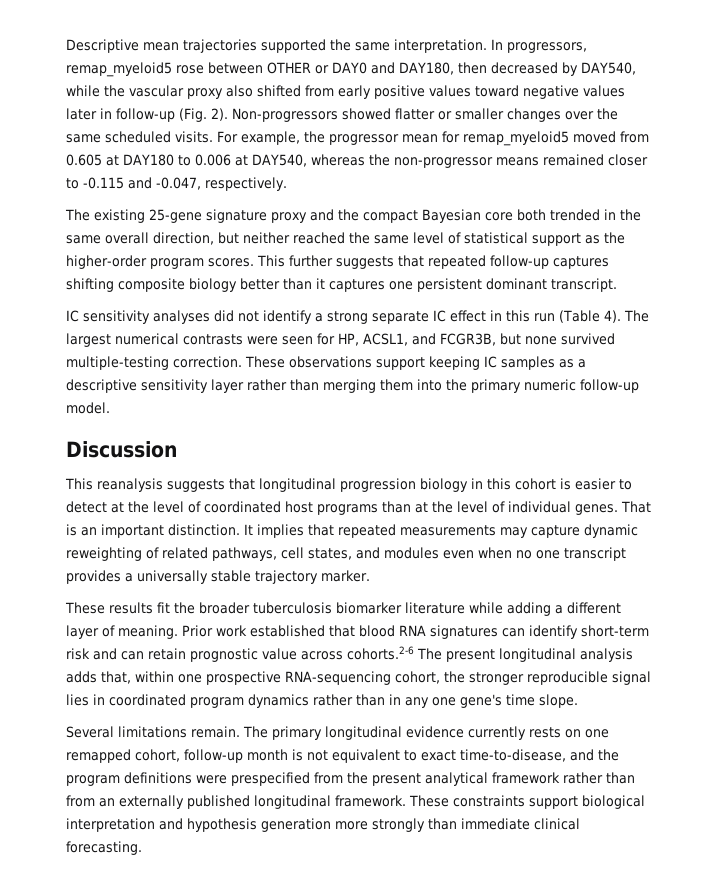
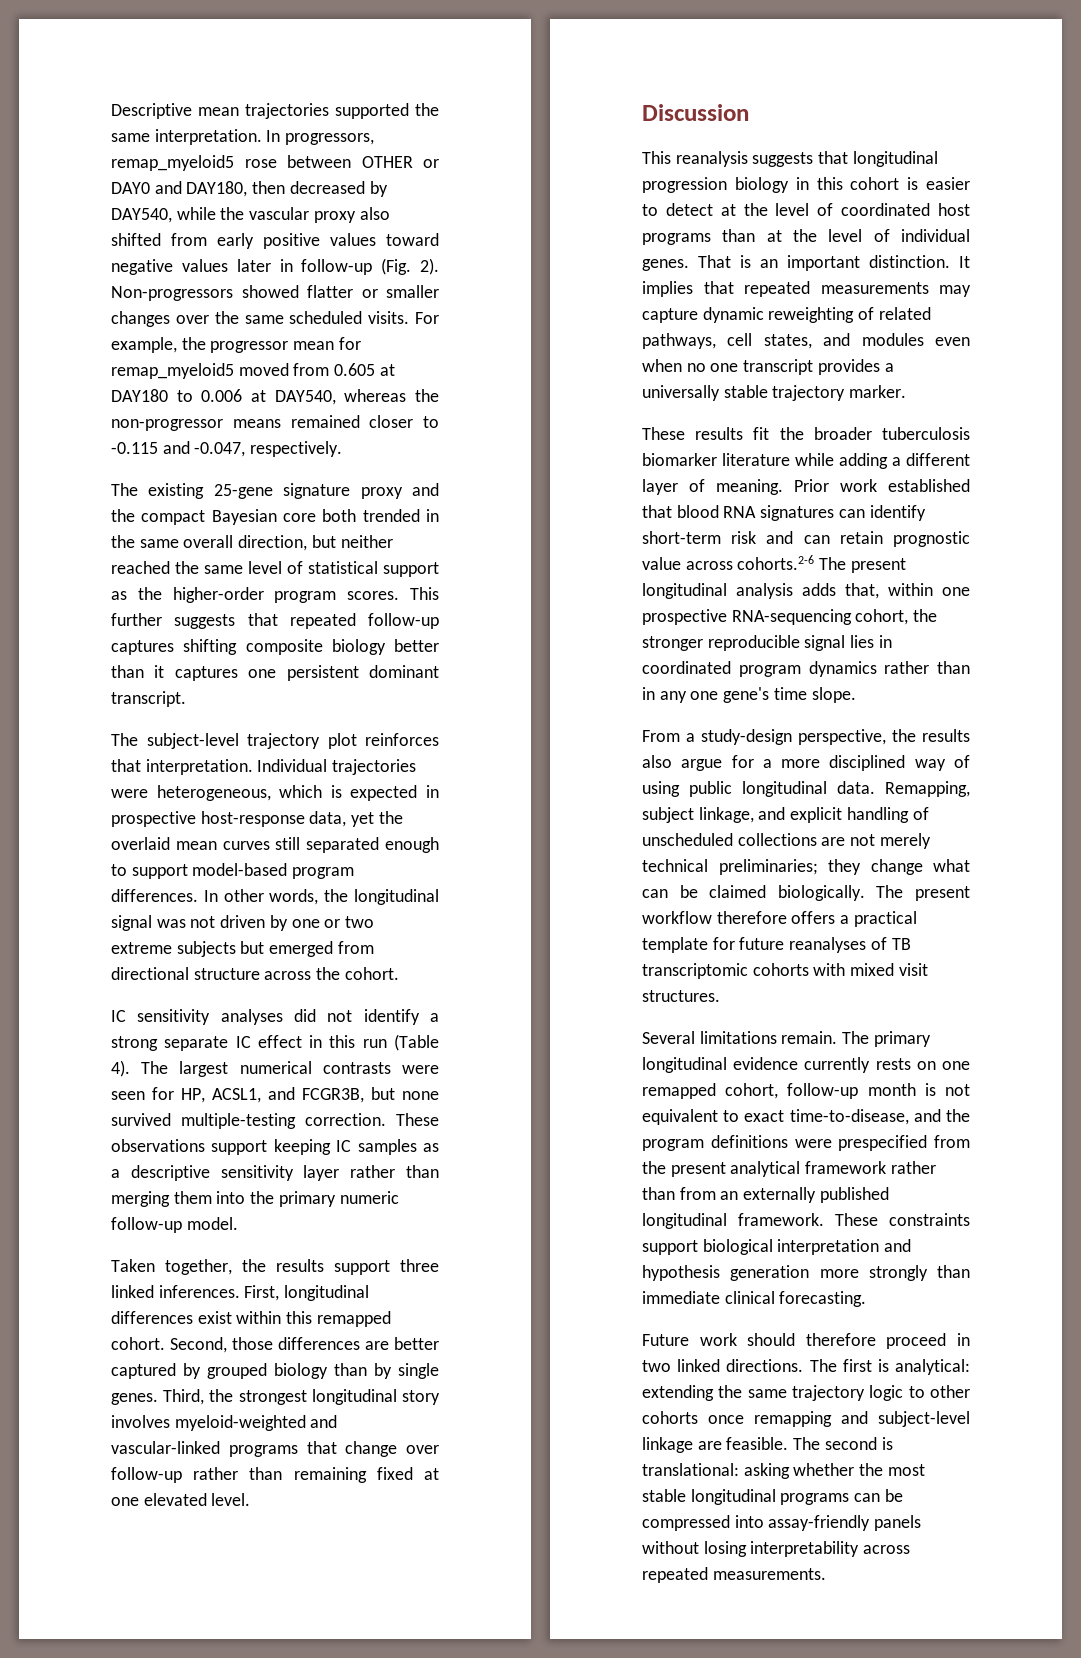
+ The subject-level trajectory plot reinforces that interpretation. Individual trajectories were heterogeneous, which is expected in prospective host-response data, yet the overlaid mean curves still separated enough to support model-based program differences. In other words, the longitudinal signal was not driven by one or two extreme subjects but emerged from directional structure across the cohort.
+ Taken together, the results support three linked inferences. First, longitudinal differences exist within this remapped cohort. Second, those differences are better captured by grouped biology than by single genes. Third, the strongest longitudinal story involves myeloid-weighted and vascular-linked programs that change over follow-up rather than remaining fixed at one elevated level.
+ From a study-design perspective, the results also argue for a more disciplined way of using public longitudinal data. Remapping, subject linkage, and explicit handling of unscheduled collections are not merely technical preliminaries; they change what can be claimed biologically. The present workflow therefore offers a practical template for future reanalyses of TB transcriptomic cohorts with mixed visit structures.
+ Future work should therefore proceed in two linked directions. The first is analytical: extending the same trajectory logic to other cohorts once remapping and subject-level linkage are feasible. The second is translational: asking whether the most stable longitudinal programs can be compressed into assay-friendly panels without losing interpretability across repeated measurements.

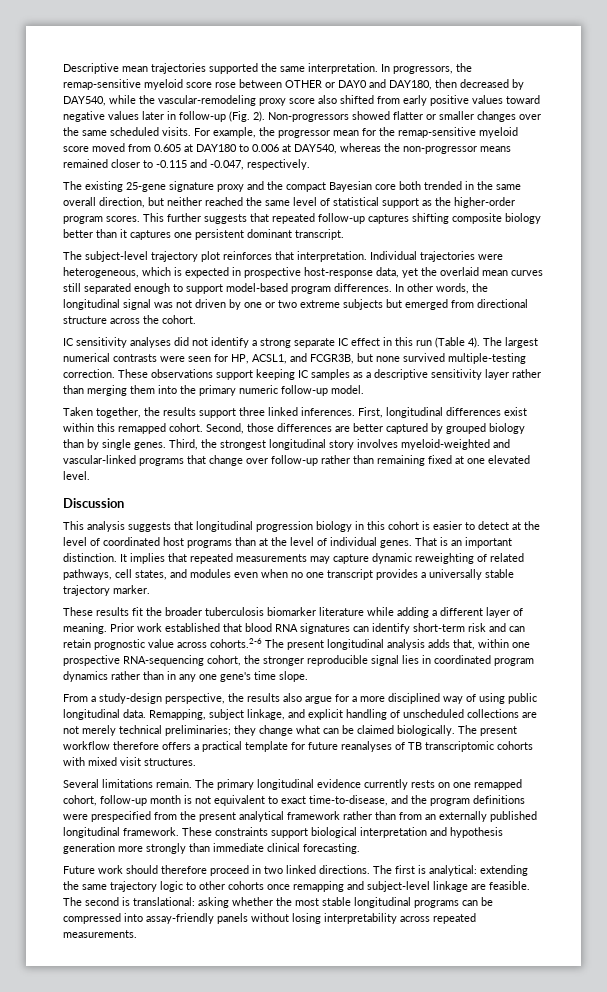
- In progressors, remap_myeloid5 rose between OTHER or DAY0 and DAY180, then decreased by DAY540, while the vascular proxy also shifted from early positive values toward negative values later in follow-up (Fig. 2).
+ In progressors, the remap-sensitive myeloid score rose between OTHER or DAY0 and DAY180, then decreased by DAY540, while the vascular-remodeling proxy score also shifted from early positive values toward negative values later in follow-up (Fig. 2).
- For example, the progressor mean for remap_myeloid5 moved from 0.605 at DAY180 to 0.006 at DAY540, whereas the non-progressor means remained closer to -0.115 and -0.047, respectively.
+ For example, the progressor mean for the remap-sensitive myeloid score moved from 0.605 at DAY180 to 0.006 at DAY540, whereas the non-progressor means remained closer to -0.115 and -0.047, respectively.
- This reanalysis suggests that longitudinal progression biology in this cohort is easier to detect at the level of coordinated host programs than at the level of individual genes.
+ This analysis suggests that longitudinal progression biology in this cohort is easier to detect at the level of coordinated host programs than at the level of individual genes.

